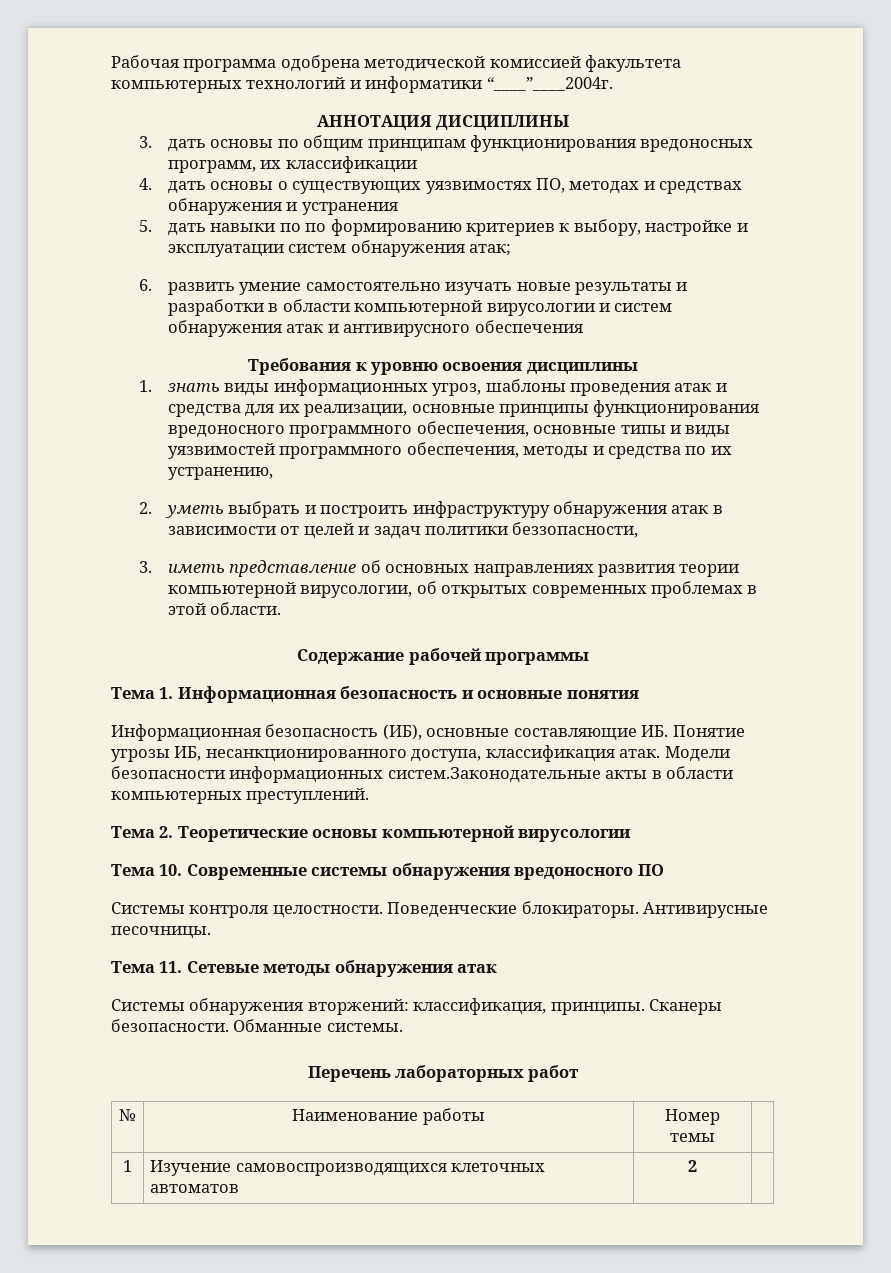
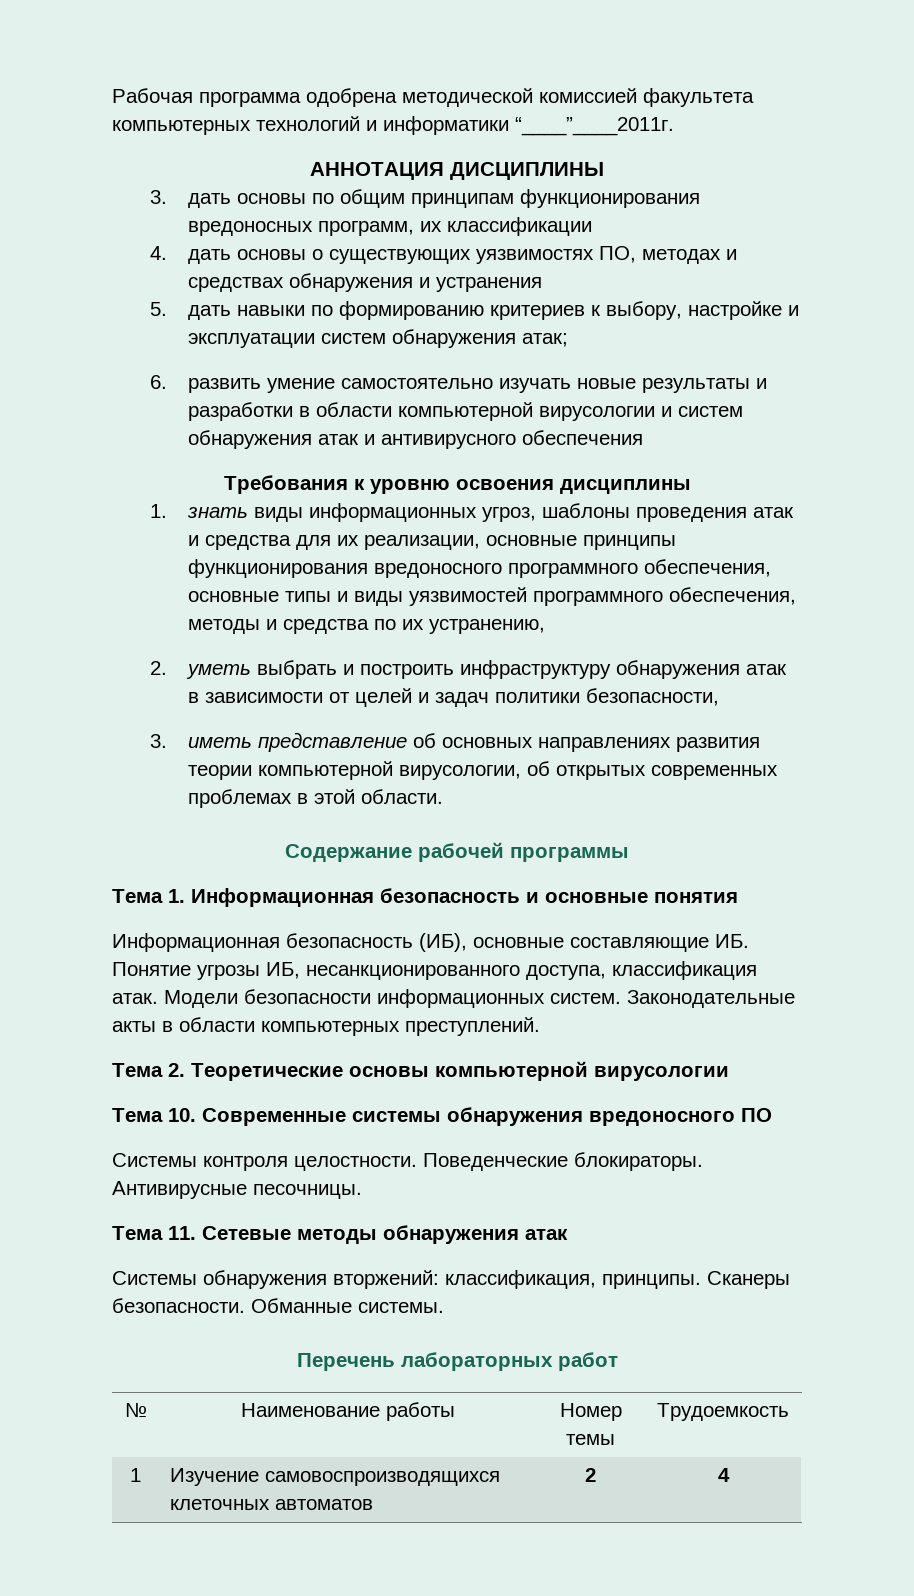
- Рабочая программа одобрена методической комиссией факультета компьютерных технологий и информатики “____”____2004г.
+ Рабочая программа одобрена методической комиссией факультета компьютерных технологий и информатики “____”____2011г.
- 5. дать навыки по по формированию критериев к выбору, настройке и эксплуатации систем обнаружения атак;
+ 5. дать навыки по формированию критериев к выбору, настройке и эксплуатации систем обнаружения атак;
- 2. уметь выбрать и построить инфраструктуру обнаружения атак в зависимости от целей и задач политики беззопасности,
+ 2. уметь выбрать и построить инфраструктуру обнаружения атак в зависимости от целей и задач политики безопасности,
- Модели безопасности информационных систем.Законодательные акты в области компьютерных преступлений.
+ Модели безопасности информационных систем. Законодательные акты в области компьютерных преступлений.
- № | Наименование работы | Номер темы |
+ № | Наименование работы | Номер темы | Трудоемкость
- 1 | Изучение самовоспроизводящихся клеточных автоматов | 2 |
+ 1 | Изучение самовоспроизводящихся клеточных автоматов | 2 | 4

